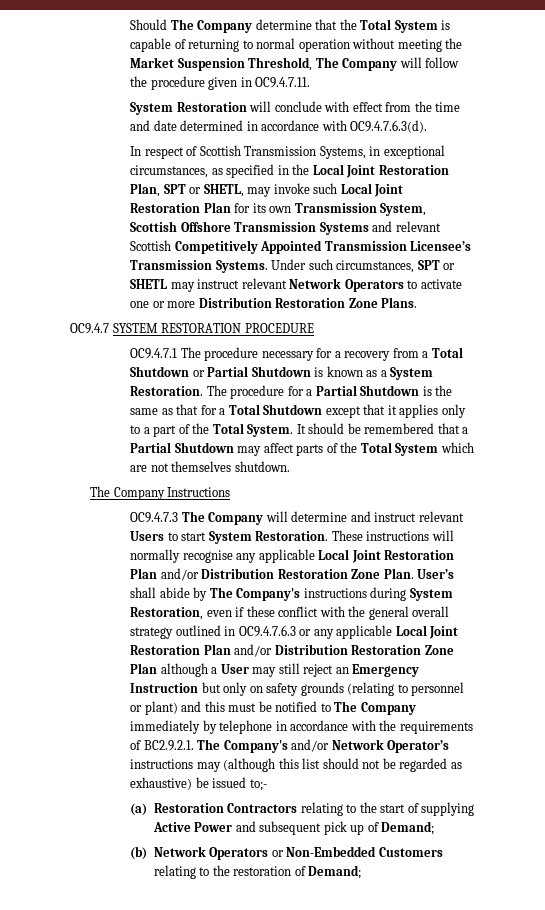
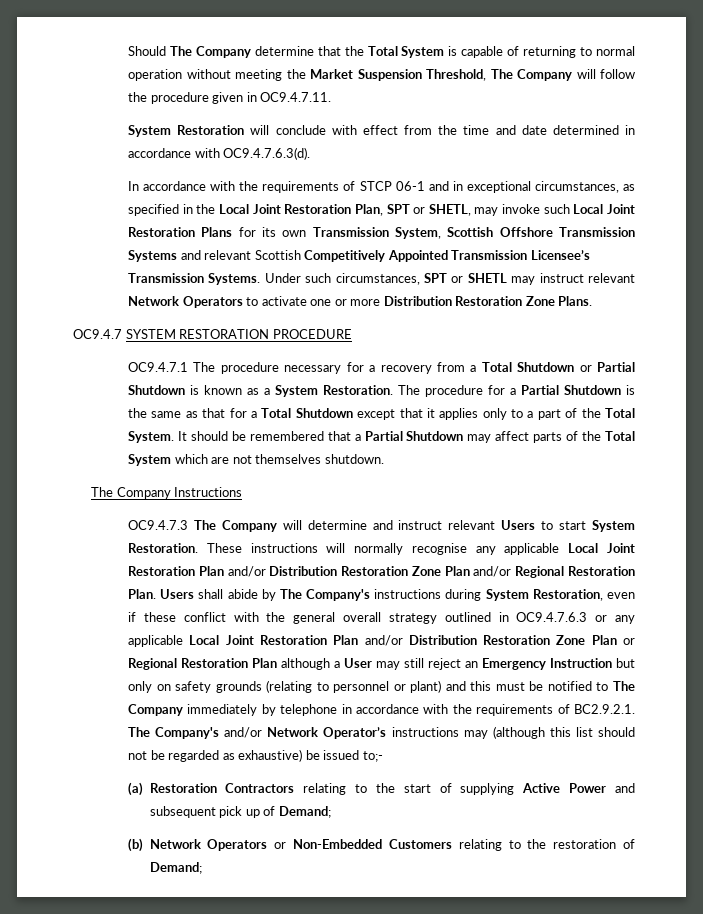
- In respect of Scottish Transmission Systems, in exceptional circumstances, as specified in the Local Joint Restoration Plan, SPT or SHETL, may invoke such Local Joint Restoration Plan for its own Transmission System, Scottish Offshore Transmission Systems and relevant Scottish Competitively Appointed Transmission Licensee’s Transmission Systems.
+ In accordance with the requirements of STCP 06-1 and in exceptional circumstances, as specified in the Local Joint Restoration Plan, SPT or SHETL, may invoke such Local Joint Restoration Plans for its own Transmission System, Scottish Offshore Transmission Systems and relevant Scottish Competitively Appointed Transmission Licensee’s Transmission Systems.
- These instructions will normally recognise any applicable Local Joint Restoration Plan and/or Distribution Restoration Zone Plan. User’s shall abide by The Company's instructions during System Restoration, even if these conflict with the general overall strategy outlined in OC9.4.7.6.3 or any applicable Local Joint Restoration Plan and/or Distribution Restoration Zone Plan although a User may still reject an Emergency Instruction but only on safety grounds (relating to personnel or plant) and this must be notified to The Company immediately by telephone in accordance with the requirements of BC2.9.2.1. The Company's and/or Network Operator’s instructions may (although this list should not be regarded as exhaustive) be issued to;-
+ These instructions will normally recognise any applicable Local Joint Restoration Plan and/or Distribution Restoration Zone Plan and/or Regional Restoration Plan. Users shall abide by The Company's instructions during System Restoration, even if these conflict with the general overall strategy outlined in OC9.4.7.6.3 or any applicable Local Joint Restoration Plan and/or Distribution Restoration Zone Plan or Regional Restoration Plan although a User may still reject an Emergency Instruction but only on safety grounds (relating to personnel or plant) and this must be notified to The Company immediately by telephone in accordance with the requirements of BC2.9.2.1. The Company's and/or Network Operator’s instructions may (although this list should not be regarded as exhaustive) be issued to;-

